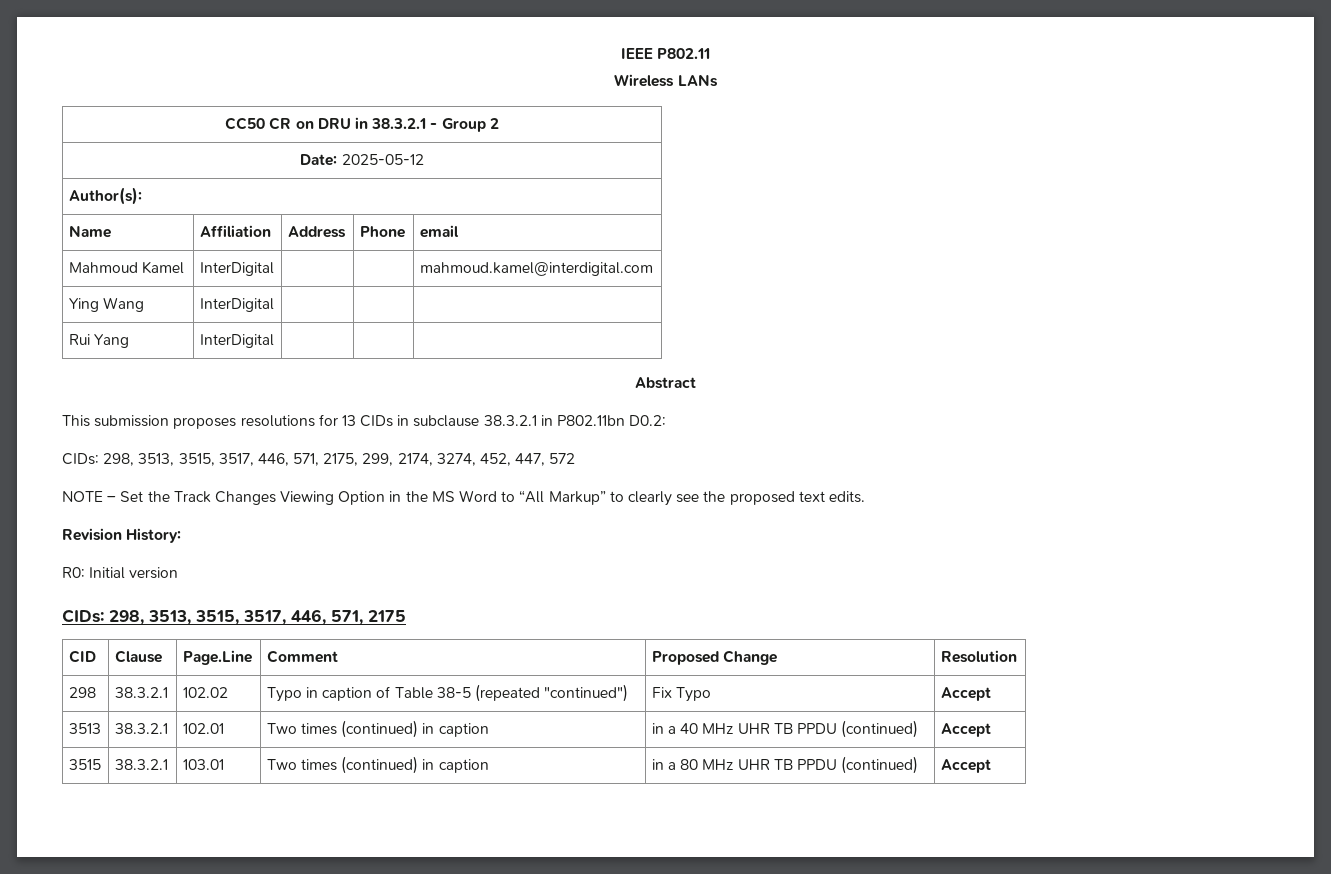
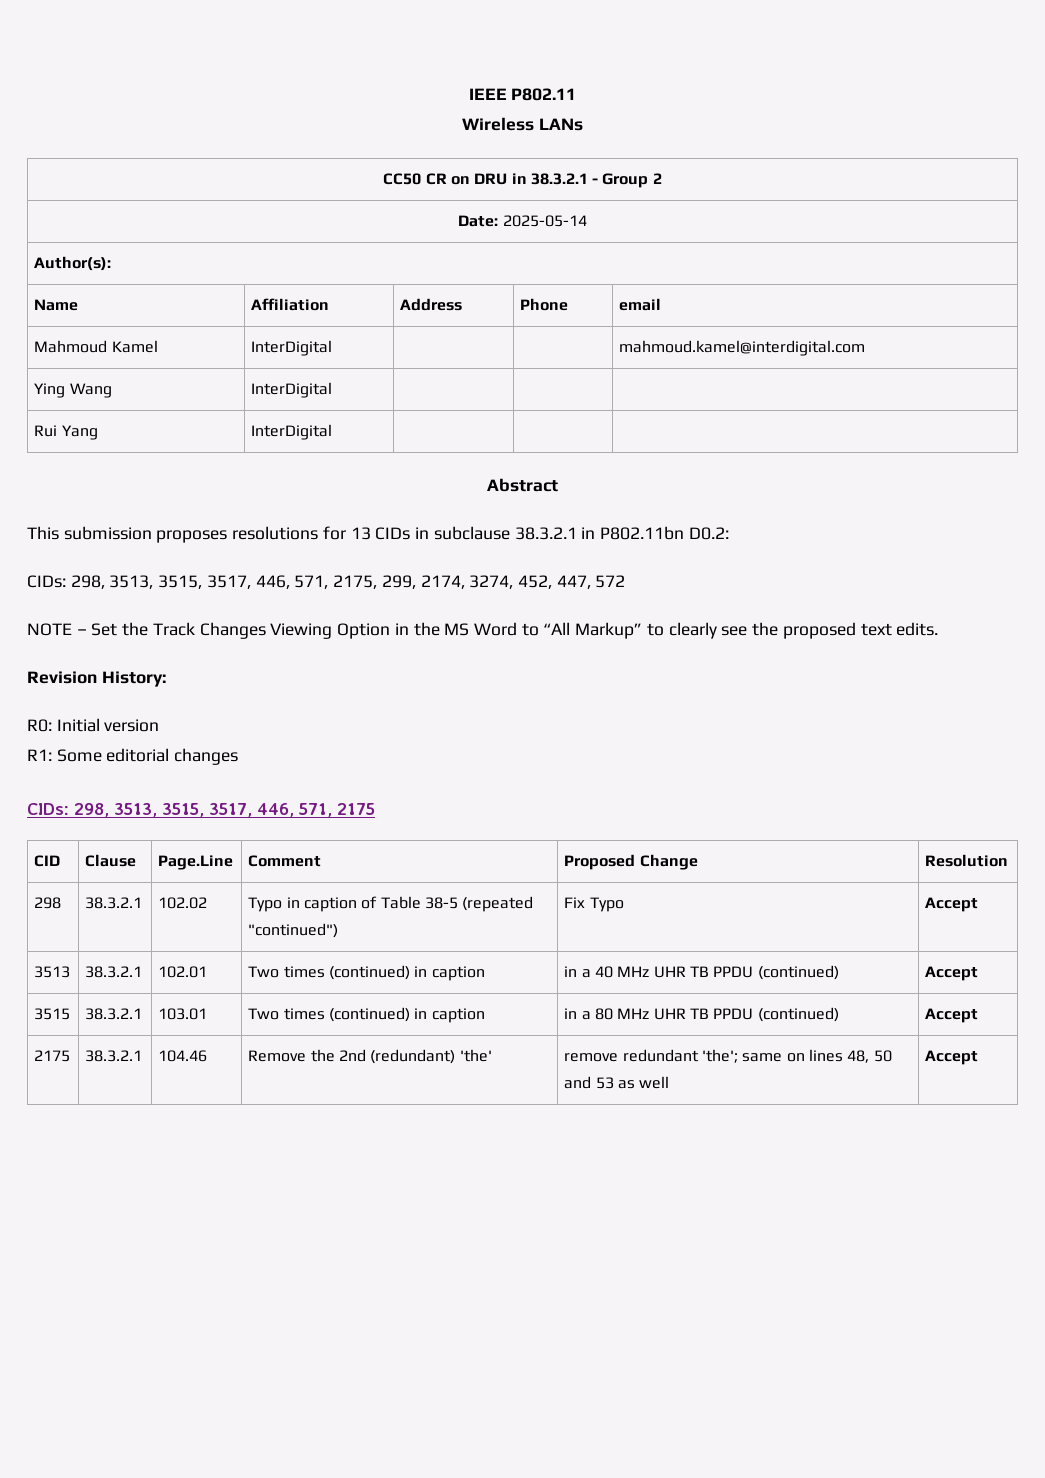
- Date: 2025-05-12
+ Date: 2025-05-14
+ R1: Some editorial changes
+ 2175 | 38.3.2.1 | 104.46 | Remove the 2nd (redundant) 'the' | remove redundant 'the'; same on lines 48, 50 and 53 as well | Accept

